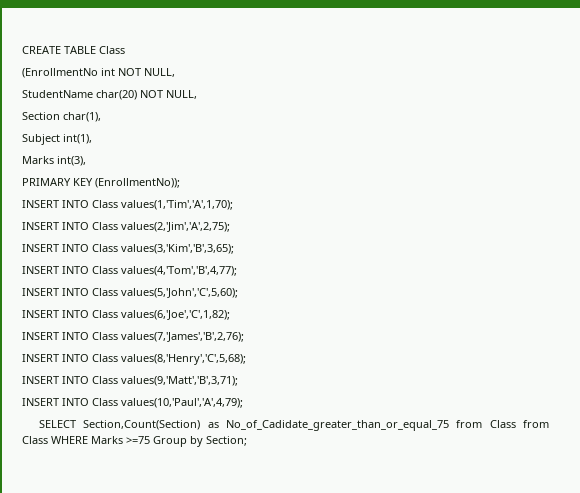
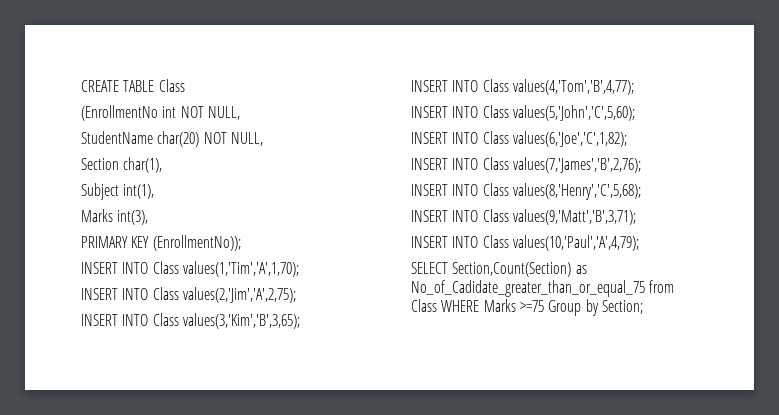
- SELECT Section,Count(Section) as No_of_Cadidate_greater_than_or_equal_75 from Class from Class WHERE Marks >=75 Group by Section;
+ SELECT Section,Count(Section) as No_of_Cadidate_greater_than_or_equal_75 from Class WHERE Marks >=75 Group by Section;

